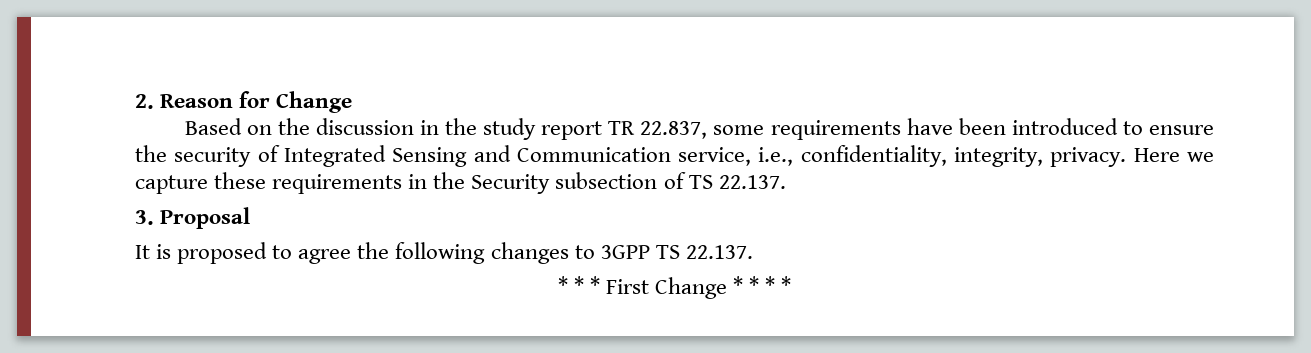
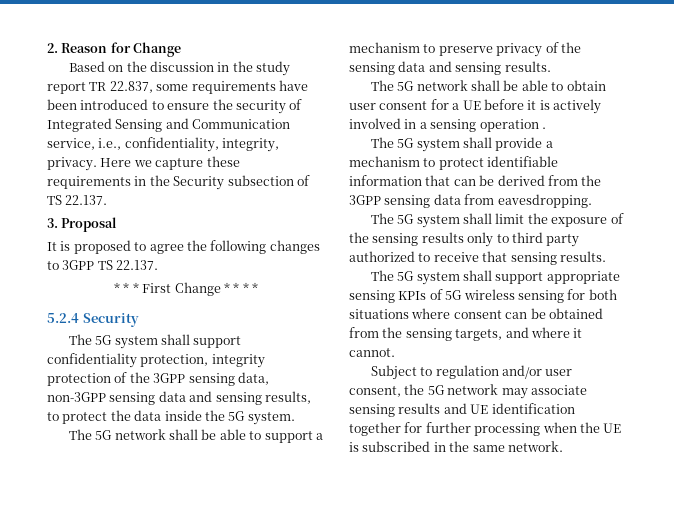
+ 5.2.4 Security
+ The 5G system shall support confidentiality protection, integrity protection of the 3GPP sensing data, non-3GPP sensing data and sensing results, to protect the data inside the 5G system.
+ The 5G network shall be able to support a mechanism to preserve privacy of the sensing data and sensing results.
+ The 5G network shall be able to obtain user consent for a UE before it is actively involved in a sensing operation .
+ The 5G system shall provide a mechanism to protect identifiable information that can be derived from the 3GPP sensing data from eavesdropping.
+ The 5G system shall limit the exposure of the sensing results only to third party authorized to receive that sensing results.
+ The 5G system shall support appropriate sensing KPIs of 5G wireless sensing for both situations where consent can be obtained from the sensing targets, and where it cannot.
+ Subject to regulation and/or user consent, the 5G network may associate sensing results and UE identification together for further processing when the UE is subscribed in the same network.

